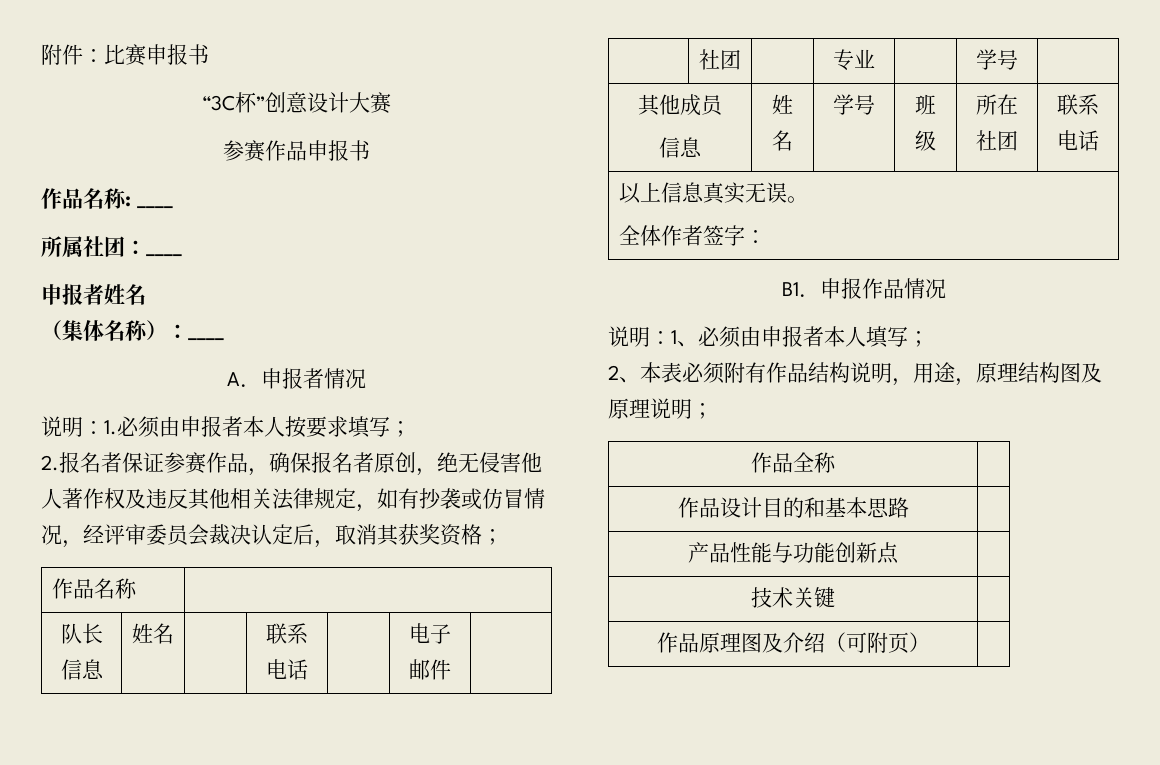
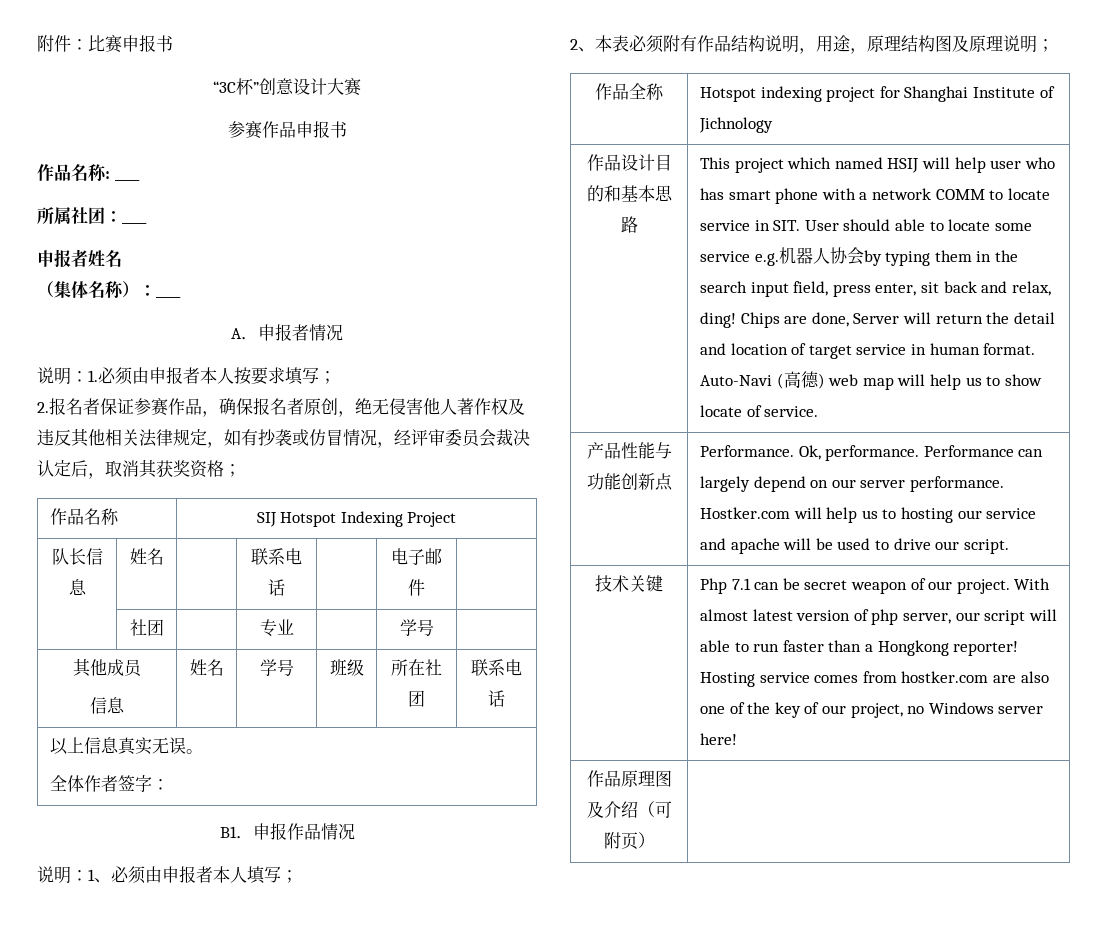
- 作品名称 |
+ 作品名称 | SIJ Hotspot Indexing Project
- 作品全称 |
+ 作品全称 | Hotspot indexing project for Shanghai Institute of Jichnology
+ This project which named HSIJ will help user who has smart phone with a network COMM to locate service in SIT. User should able to locate some service e.g.机器人协会by typing them in the search input field, press enter, sit back and relax, ding! Chips are done, Server will return the detail and location of target service in human format. Auto-Navi (高德) web map will help us to show locate of service.
- 产品性能与功能创新点 |
- 技术关键 |
+ 产品性能与功能创新点 | Performance. Ok, performance. Performance can largely depend on our server performance. Hostker.com will help us to hosting our service and apache will be used to drive our script.
+ 技术关键 | Php 7.1 can be secret weapon of our project. With almost latest version of php server, our script will able to run faster than a Hongkong reporter! Hosting service comes from hostker.com are also one of the key of our project, no Windows server here!

